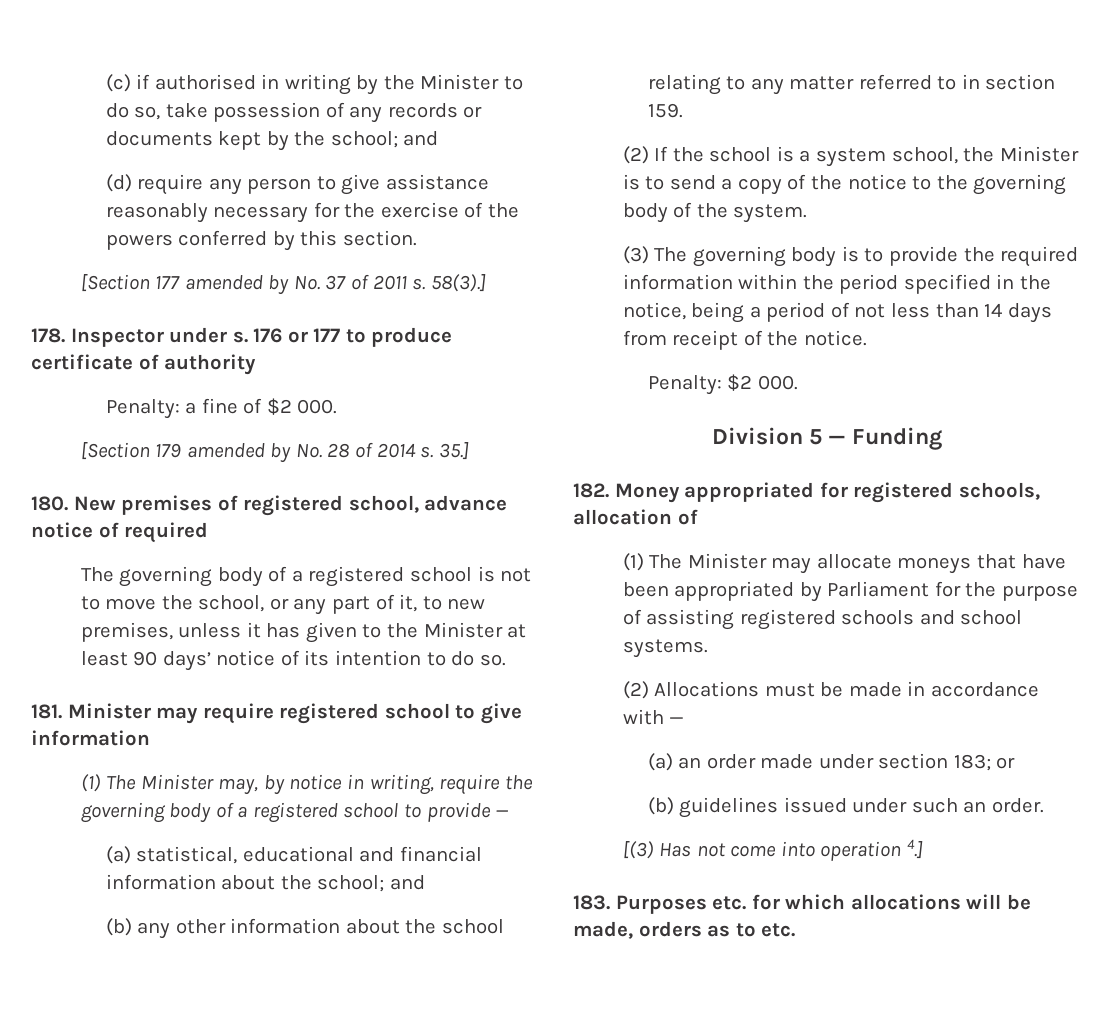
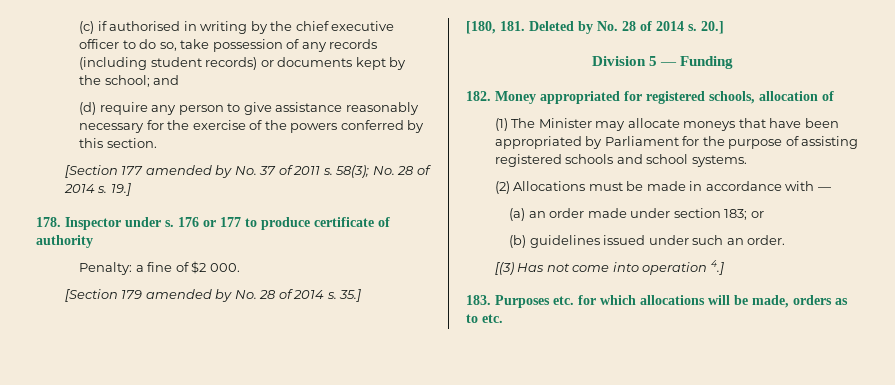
- (c) if authorised in writing by the Minister to do so, take possession of any records or documents kept by the school; and
+ (c) if authorised in writing by the chief executive officer to do so, take possession of any records (including student records) or documents kept by the school; and
- 58(3).]
+ 58(3); No. 28 of 2014 s. 19.]
- 180. New premises of registered school, advance notice of required
- The governing body of a registered school is not to move the school, or any part of it, to new premises, unless it has given to the Minister at least 90 days’ notice of its intention to do so.
- 181. Minister may require registered school to give information
- (1) The Minister may, by notice in writing, require the governing body of a registered school to provide —
- (a) statistical, educational and financial information about the school; and
- (b) any other information about the school relating to any matter referred to in section 159.
- (2) If the school is a system school, the Minister is to send a copy of the notice to the governing body of the system.
- (3) The governing body is to provide the required information within the period specified in the notice, being a period of not less than 14 days from receipt of the notice.
- Penalty: $2 000.
+ [180, 181. Deleted by No. 28 of 2014 s. 20.]

